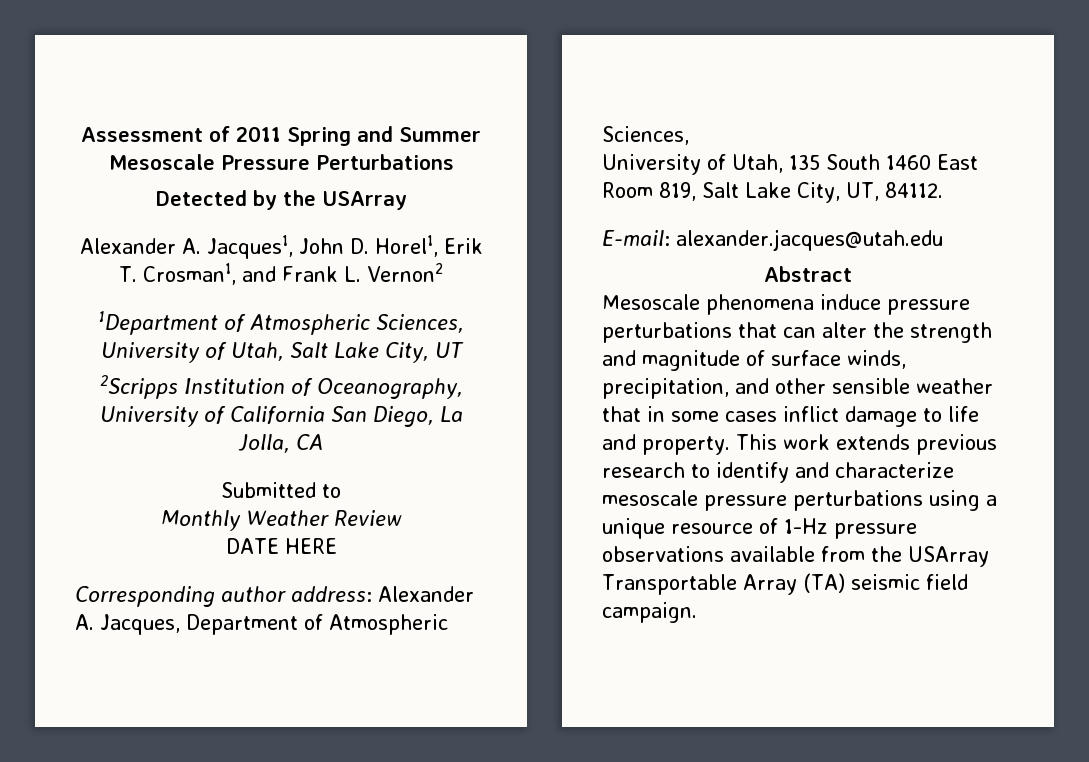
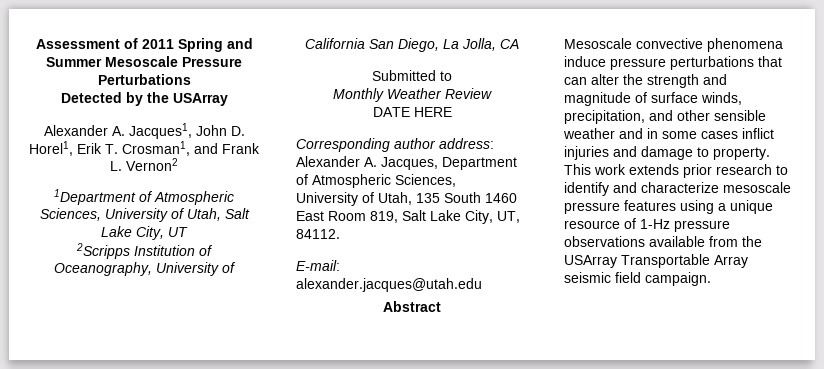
- Mesoscale phenomena induce pressure perturbations that can alter the strength and magnitude of surface winds, precipitation, and other sensible weather that in some cases inflict damage to life and property.
+ Mesoscale convective phenomena induce pressure perturbations that can alter the strength and magnitude of surface winds, precipitation, and other sensible weather and in some cases inflict injuries and damage to property.
- This work extends previous research to identify and characterize mesoscale pressure perturbations using a unique resource of 1-Hz pressure observations available from the USArray Transportable Array (TA) seismic field campaign.
+ This work extends prior research to identify and characterize mesoscale pressure features using a unique resource of 1-Hz pressure observations available from the USArray Transportable Array seismic field campaign.

